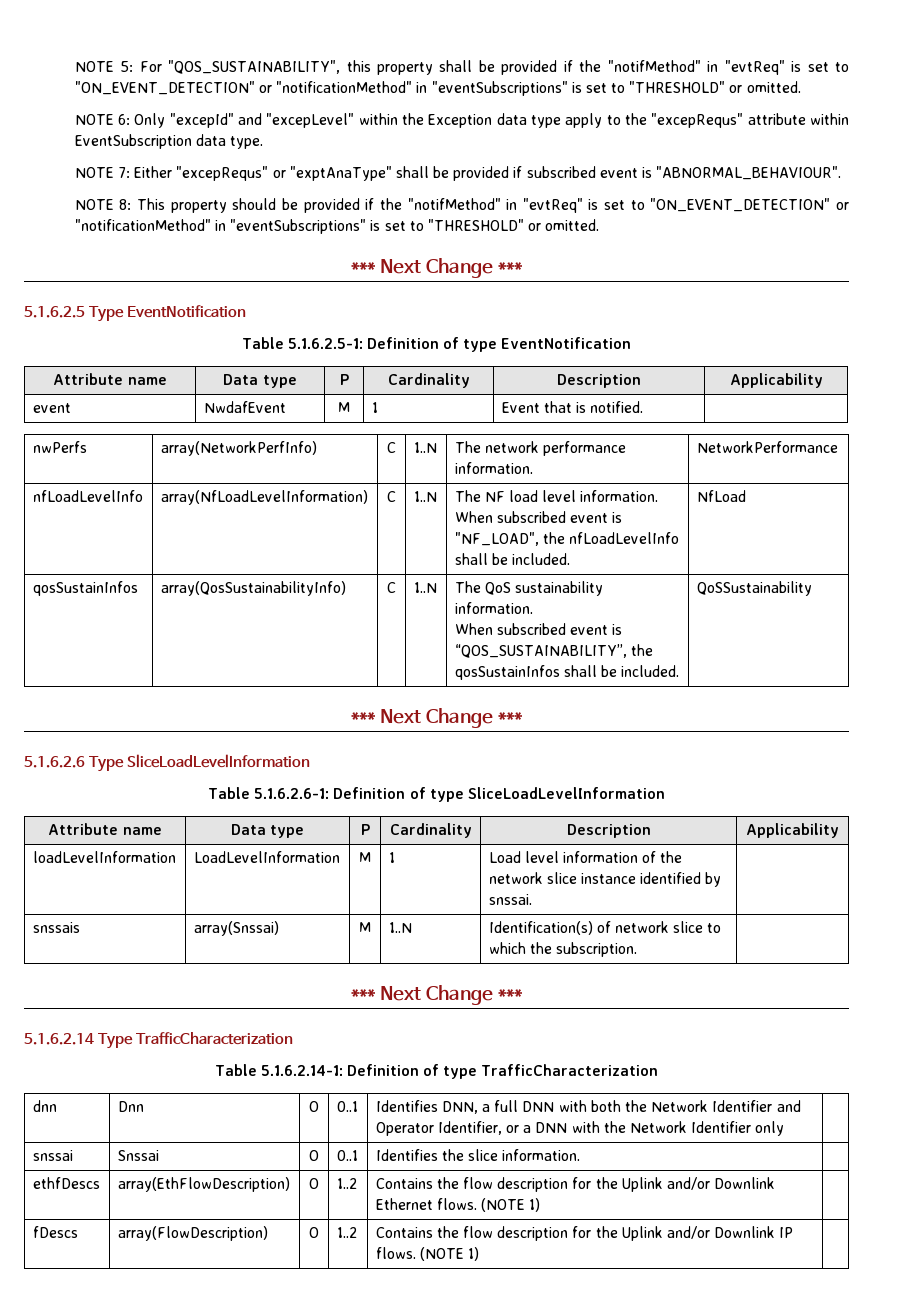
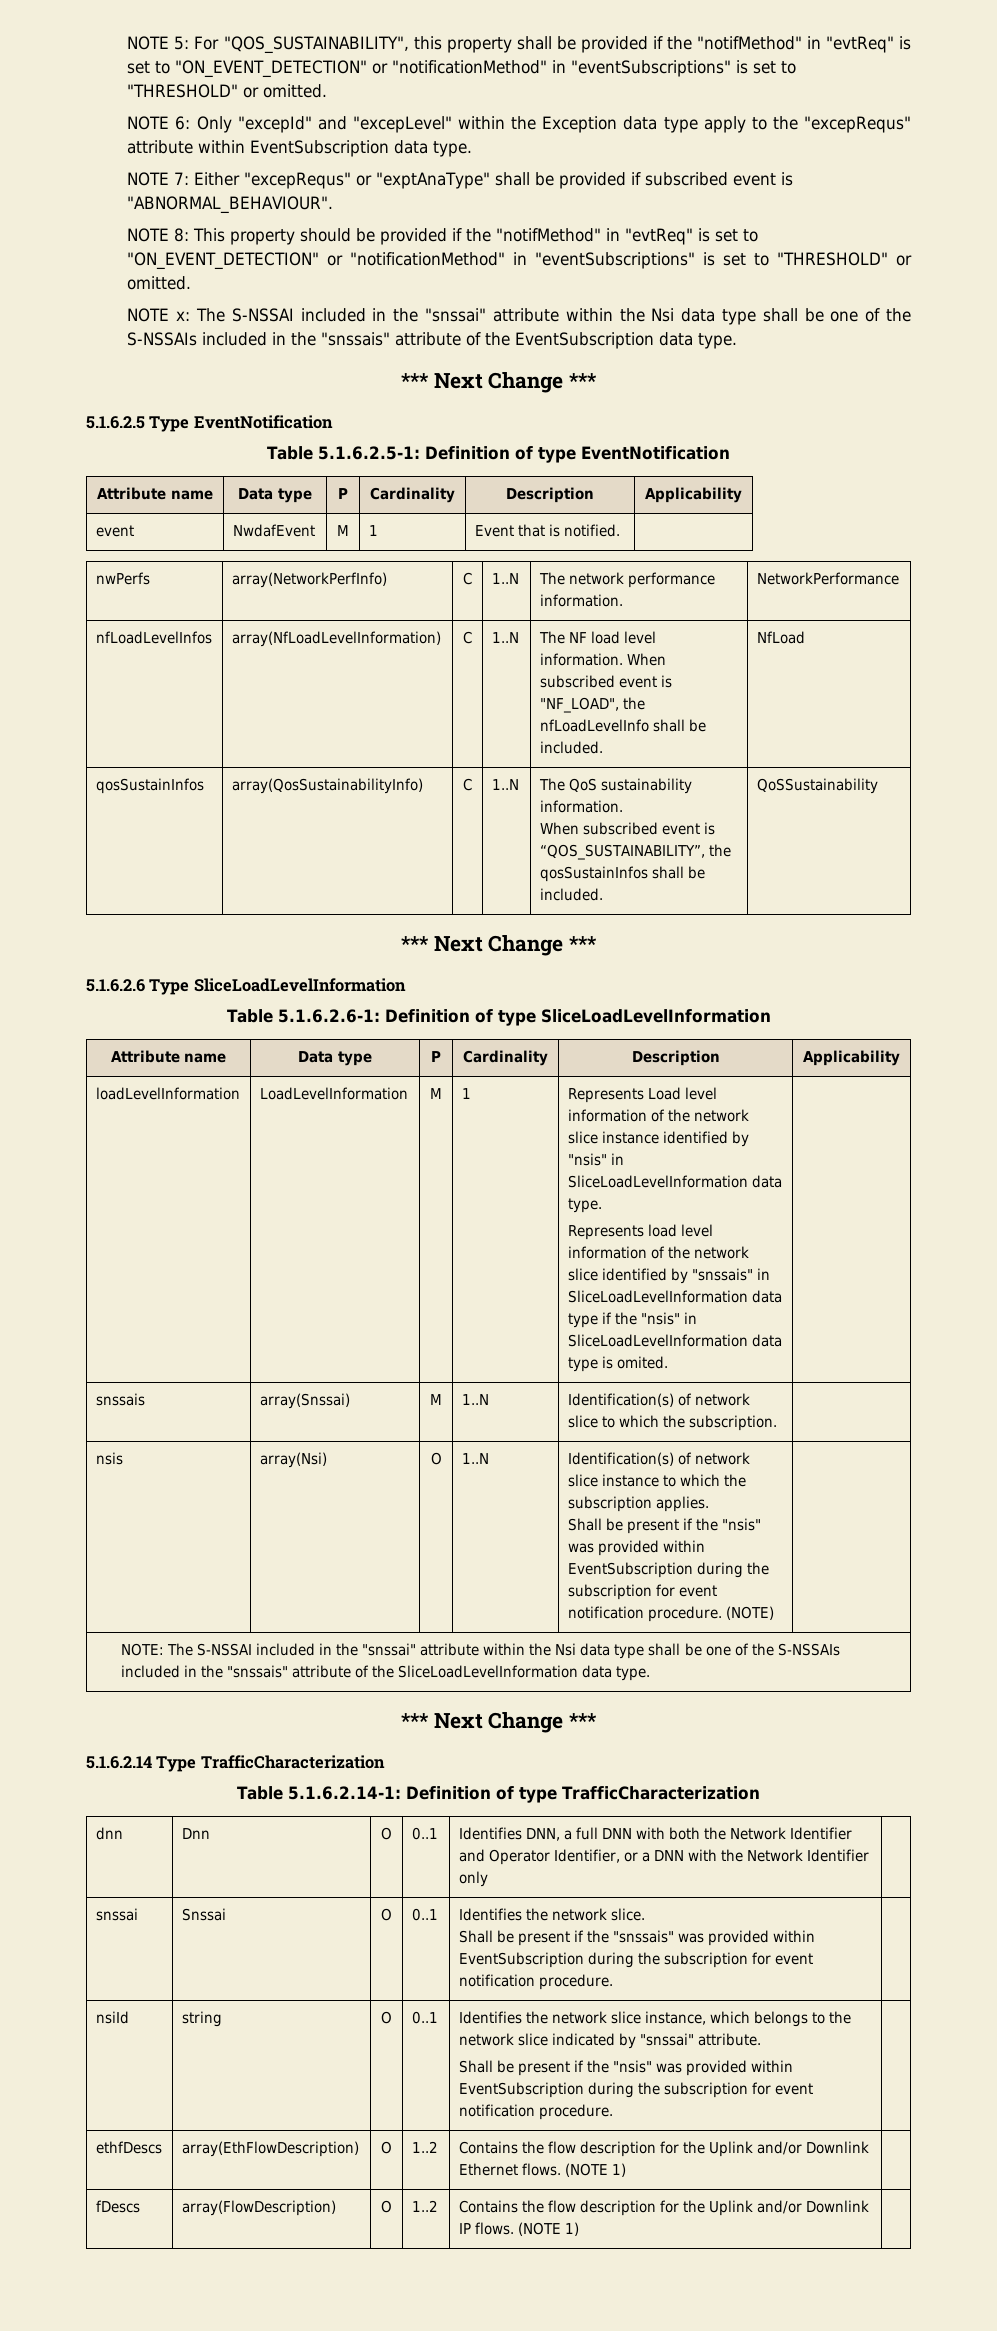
+ NOTE x: The S-NSSAI included in the "snssai" attribute within the Nsi data type shall be one of the S-NSSAIs included in the "snssais" attribute of the EventSubscription data type.
- nfLoadLevelInfo | array(NfLoadLevelInformation) | C | 1..N | The NF load level information. When subscribed event is "NF_LOAD", the nfLoadLevelInfo shall be included. | NfLoad
+ nfLoadLevelInfos | array(NfLoadLevelInformation) | C | 1..N | The NF load level information. When subscribed event is "NF_LOAD", the nfLoadLevelInfo shall be included. | NfLoad
- Load level information of the network slice instance identified by snssai.
+ Represents Load level information of the network slice instance identified by "nsis" in SliceLoadLevelInformation data type.
+ Represents load level information of the network slice identified by "snssais" in SliceLoadLevelInformation data type if the "nsis" in SliceLoadLevelInformation data type is omited.
+ nsis | array(Nsi) | O | 1..N | Identification(s) of network slice instance to which the subscription applies.
+ Shall be present if the "nsis" was provided within EventSubscription during the subscription for event notification procedure. (NOTE) |
+ NOTE: The S-NSSAI included in the "snssai" attribute within the Nsi data type shall be one of the S-NSSAIs included in the "snssais" attribute of the SliceLoadLevelInformation data type.
- snssai | Snssai | O | 0..1 | Identifies the slice information. |
+ snssai | Snssai | O | 0..1 | Identifies the network slice.
+ Shall be present if the "snssais" was provided within EventSubscription during the subscription for event notification procedure. |
+ nsiId | string | O | 0..1 | Identifies the network slice instance, which belongs to the network slice indicated by "snssai" attribute.
+ Shall be present if the "nsis" was provided within EventSubscription during the subscription for event notification procedure. |

